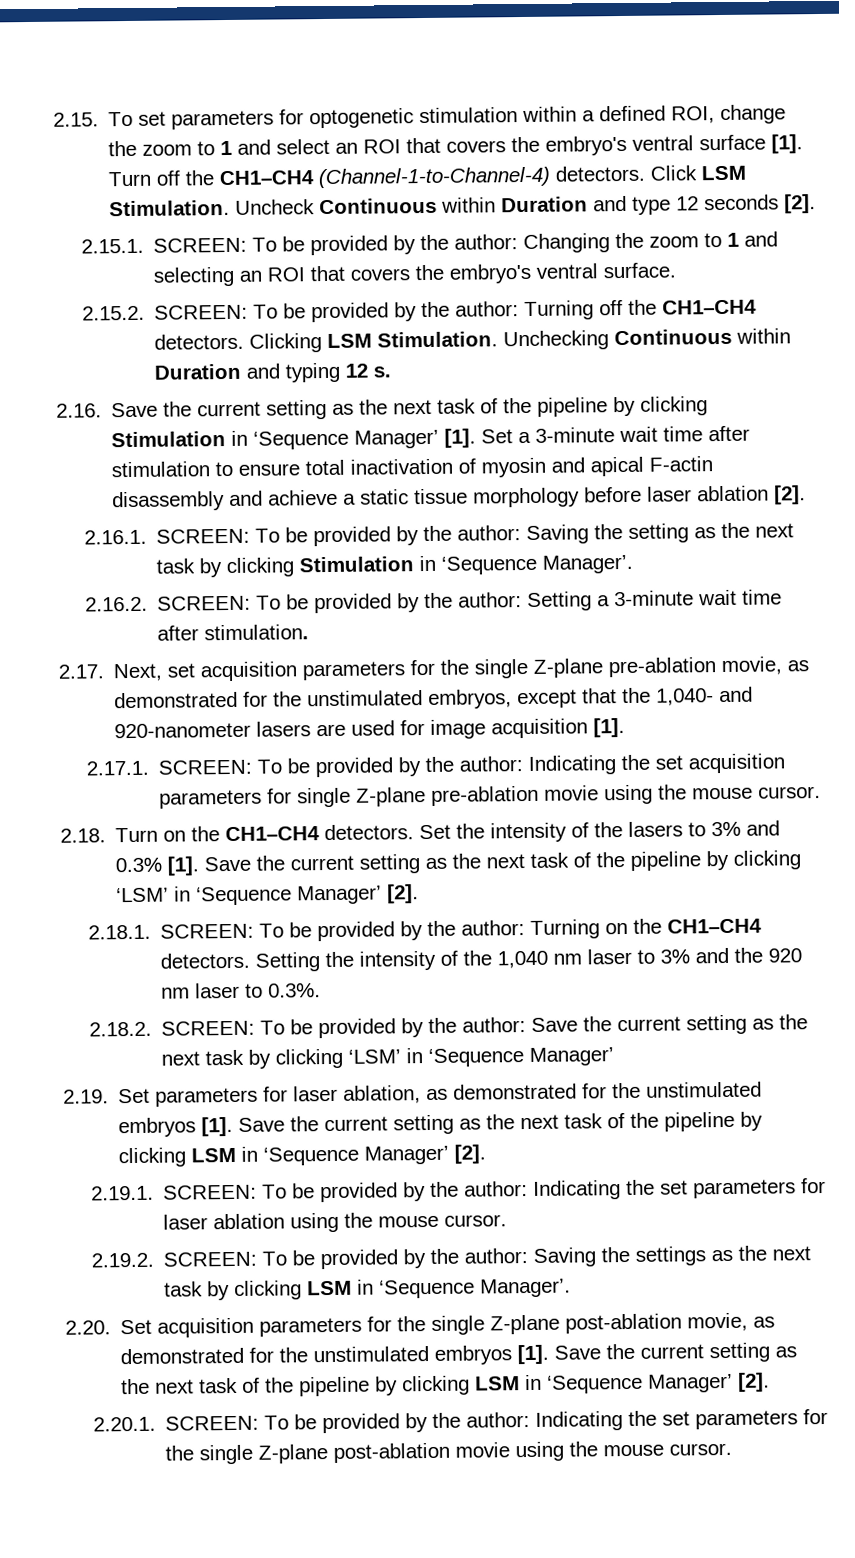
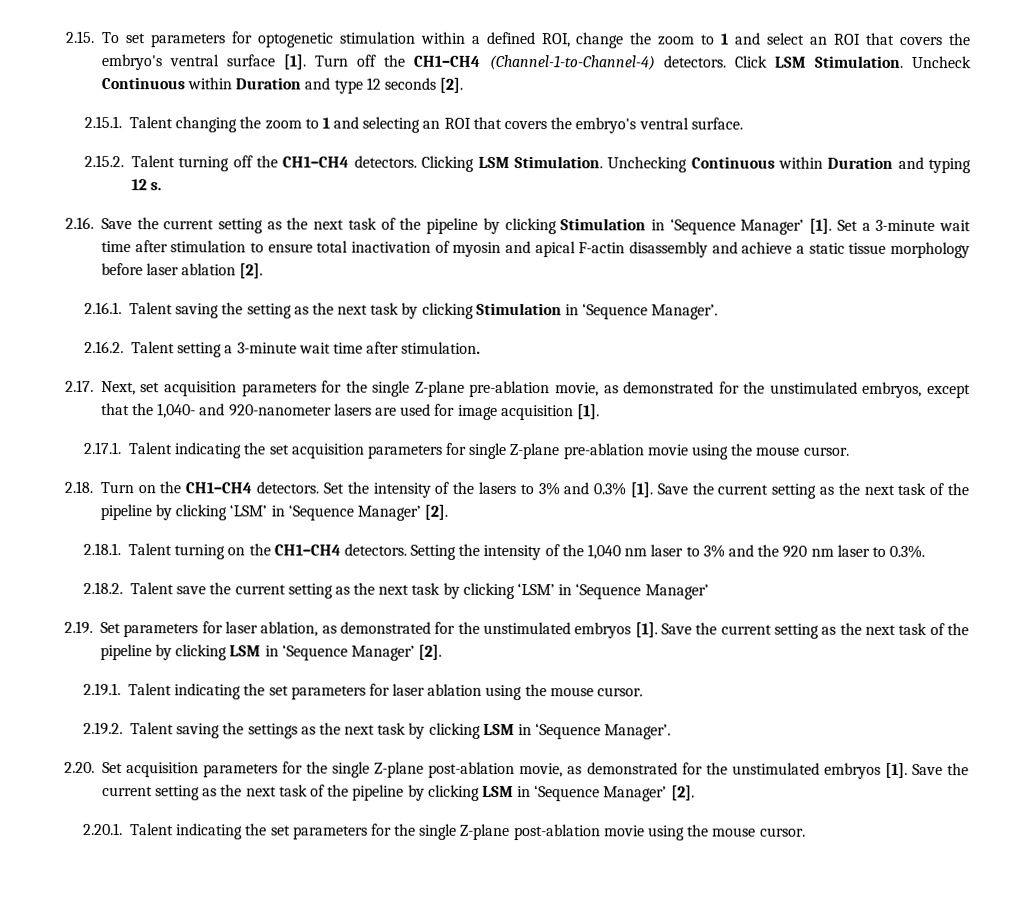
- 2.15.1. SCREEN: To be provided by the author: Changing the zoom to 1 and selecting an ROI that covers the embryo's ventral surface.
+ 2.15.1. Talent changing the zoom to 1 and selecting an ROI that covers the embryo's ventral surface.
- 2.15.2. SCREEN: To be provided by the author: Turning off the CH1–CH4 detectors.
+ 2.15.2. Talent turning off the CH1–CH4 detectors.
- 2.16.1. SCREEN: To be provided by the author: Saving the setting as the next task by clicking Stimulation in ‘Sequence Manager’.
+ 2.16.1. Talent saving the setting as the next task by clicking Stimulation in ‘Sequence Manager’.
- 2.16.2. SCREEN: To be provided by the author: Setting a 3-minute wait time after stimulation.
+ 2.16.2. Talent setting a 3-minute wait time after stimulation.
- 2.17.1. SCREEN: To be provided by the author: Indicating the set acquisition parameters for single Z-plane pre-ablation movie using the mouse cursor.
+ 2.17.1. Talent indicating the set acquisition parameters for single Z-plane pre-ablation movie using the mouse cursor.
- 2.18.1. SCREEN: To be provided by the author: Turning on the CH1–CH4 detectors.
+ 2.18.1. Talent turning on the CH1–CH4 detectors.
- 2.18.2. SCREEN: To be provided by the author: Save the current setting as the next task by clicking ‘LSM’ in ‘Sequence Manager’
+ 2.18.2. Talent save the current setting as the next task by clicking ‘LSM’ in ‘Sequence Manager’
- 2.19.1. SCREEN: To be provided by the author: Indicating the set parameters for laser ablation using the mouse cursor.
+ 2.19.1. Talent indicating the set parameters for laser ablation using the mouse cursor.
- 2.19.2. SCREEN: To be provided by the author: Saving the settings as the next task by clicking LSM in ‘Sequence Manager’.
+ 2.19.2. Talent saving the settings as the next task by clicking LSM in ‘Sequence Manager’.
- 2.20.1. SCREEN: To be provided by the author: Indicating the set parameters for the single Z-plane post-ablation movie using the mouse cursor.
+ 2.20.1. Talent indicating the set parameters for the single Z-plane post-ablation movie using the mouse cursor.

